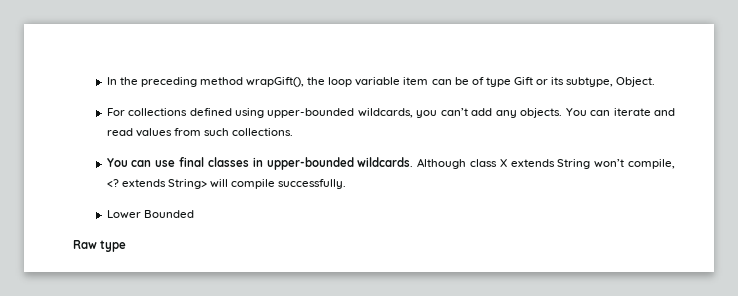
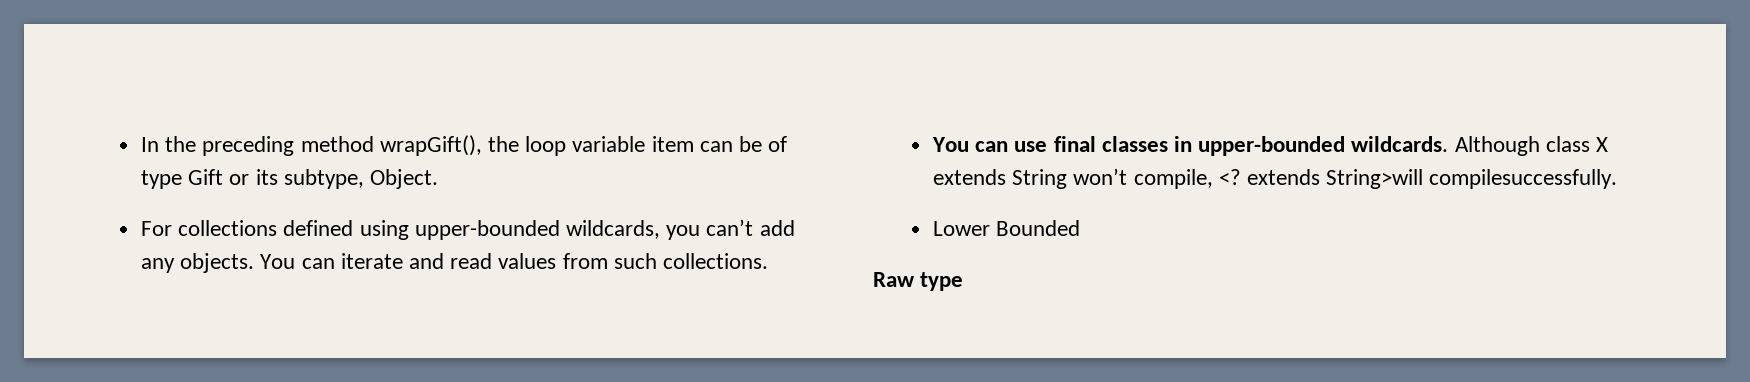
- Although class X extends String won’t compile, <? extends String> will compile successfully.
+ Although class X extends String won’t compile, <? extends String>will compilesuccessfully.

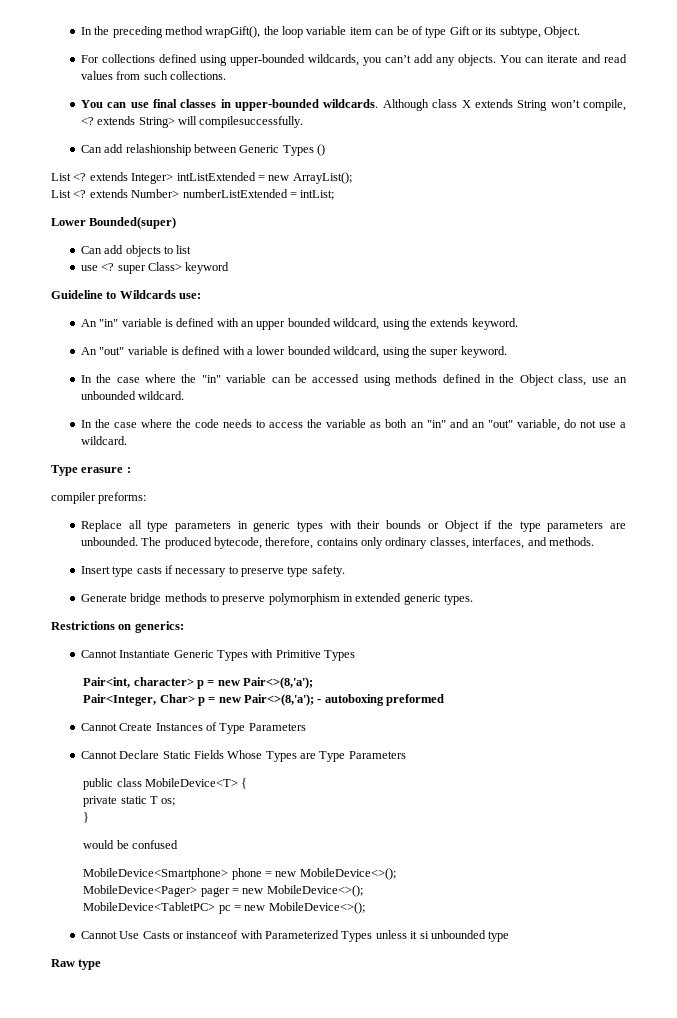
- Although class X extends String won’t compile, <? extends String>will compilesuccessfully.
+ Although class X extends String won’t compile, <? extends String> will compilesuccessfully.
- Lower Bounded
+ Can add relashionship between Generic Types ()
+ List <? extends Integer> intListExtended = new ArrayList();
+ List <? extends Number> numberListExtended = intList;
+ Lower Bounded(super)
+ Can add objects to list
+ use <? super Class> keyword
+ Guideline to Wildcards use:
+ An "in" variable is defined with an upper bounded wildcard, using the extends keyword.
+ An "out" variable is defined with a lower bounded wildcard, using the super keyword.
+ In the case where the "in" variable can be accessed using methods defined in the Object class, use an unbounded wildcard.
+ In the case where the code needs to access the variable as both an "in" and an "out" variable, do not use a wildcard.
+ Type erasure :
+ compiler preforms:
+ Replace all type parameters in generic types with their bounds or Object if the type parameters are unbounded. The produced bytecode, therefore, contains only ordinary classes, interfaces, and methods.
+ Insert type casts if necessary to preserve type safety.
+ Generate bridge methods to preserve polymorphism in extended generic types.
+ Restrictions on generics:
+ Cannot Instantiate Generic Types with Primitive Types
+ Pair<int, character> p = new Pair<>(8,'a');
+ Pair<Integer, Char> p = new Pair<>(8,'a'); - autoboxing preformed
+ Cannot Create Instances of Type Parameters
+ Cannot Declare Static Fields Whose Types are Type Parameters
+ public class MobileDevice<T> {
+ private static T os;
+ }
+ would be confused
+ MobileDevice<Smartphone> phone = new MobileDevice<>();
+ MobileDevice<Pager> pager = new MobileDevice<>();
+ MobileDevice<TabletPC> pc = new MobileDevice<>();
+ Cannot Use Casts or instanceof with Parameterized Types unless it si unbounded type

